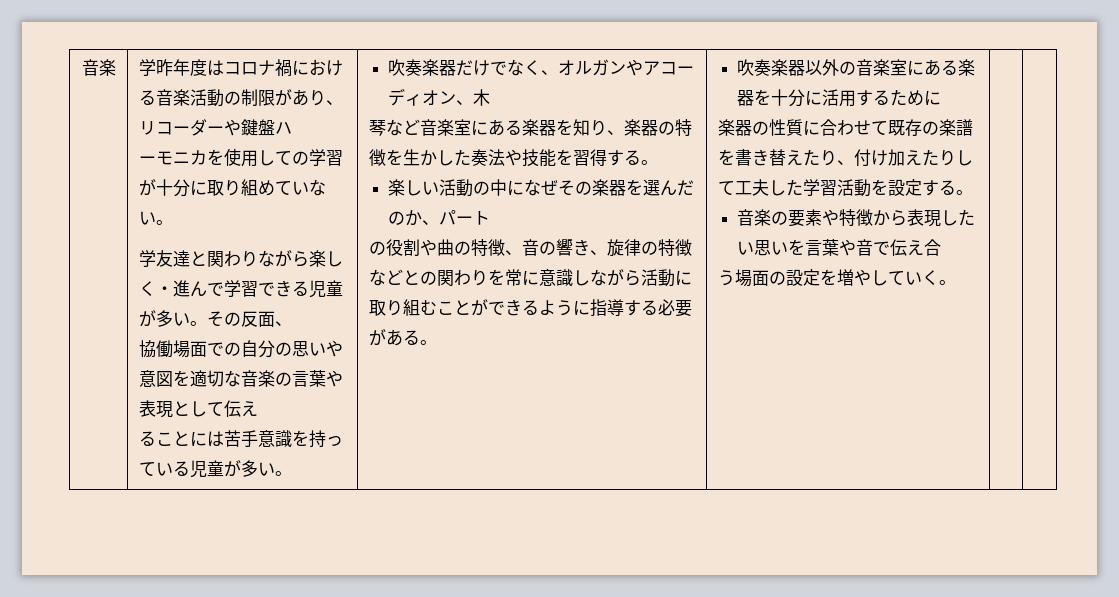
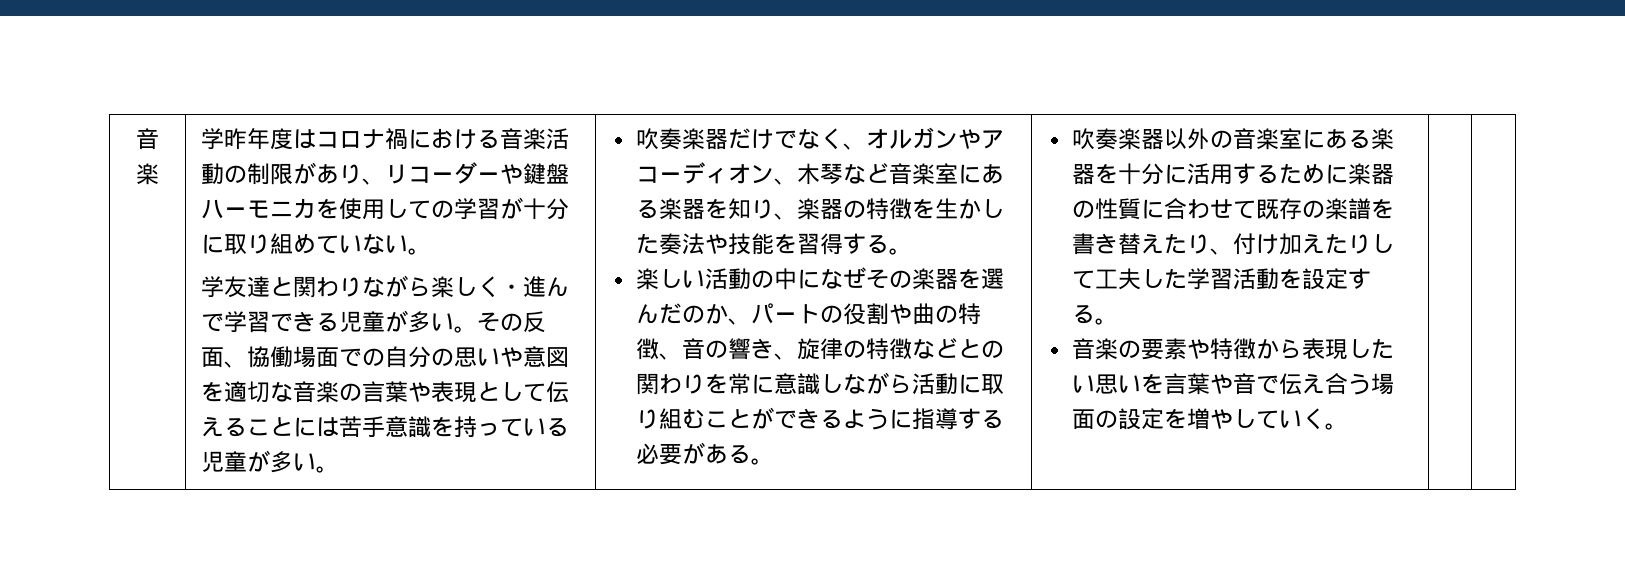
- 学昨年度はコロナ禍における音楽活動の制限があり、リコーダーや鍵盤ハ
- ーモニカを使用しての学習が十分に取り組めていない。
+ 学昨年度はコロナ禍における音楽活動の制限があり、リコーダーや鍵盤ハーモニカを使用しての学習が十分に取り組めていない。
- その反面、
- 協働場面での自分の思いや意図を適切な音楽の言葉や表現として伝え
- ることには苦手意識を持っている児童が多い。
+ その反面、協働場面での自分の思いや意図を適切な音楽の言葉や表現として伝えることには苦手意識を持っている児童が多い。
- 吹奏楽器だけでなく、オルガンやアコーディオン、木
- 琴など音楽室にある楽器を知り、楽器の特徴を生かした奏法や技能を習得する。
+ 吹奏楽器だけでなく、オルガンやアコーディオン、木琴など音楽室にある楽器を知り、楽器の特徴を生かした奏法や技能を習得する。
- 楽しい活動の中になぜその楽器を選んだのか、パート
- の役割や曲の特徴、音の響き、旋律の特徴などとの関わりを常に意識しながら活動に取り組むことができるように指導する必要がある。
+ 楽しい活動の中になぜその楽器を選んだのか、パートの役割や曲の特徴、音の響き、旋律の特徴などとの関わりを常に意識しながら活動に取り組むことができるように指導する必要がある。
- 吹奏楽器以外の音楽室にある楽器を十分に活用するために
- 楽器の性質に合わせて既存の楽譜を書き替えたり、付け加えたりして工夫した学習活動を設定する。
+ 吹奏楽器以外の音楽室にある楽器を十分に活用するために楽器の性質に合わせて既存の楽譜を書き替えたり、付け加えたりして工夫した学習活動を設定する。
- 音楽の要素や特徴から表現したい思いを言葉や音で伝え合
- う場面の設定を増やしていく。
+ 音楽の要素や特徴から表現したい思いを言葉や音で伝え合う場面の設定を増やしていく。

